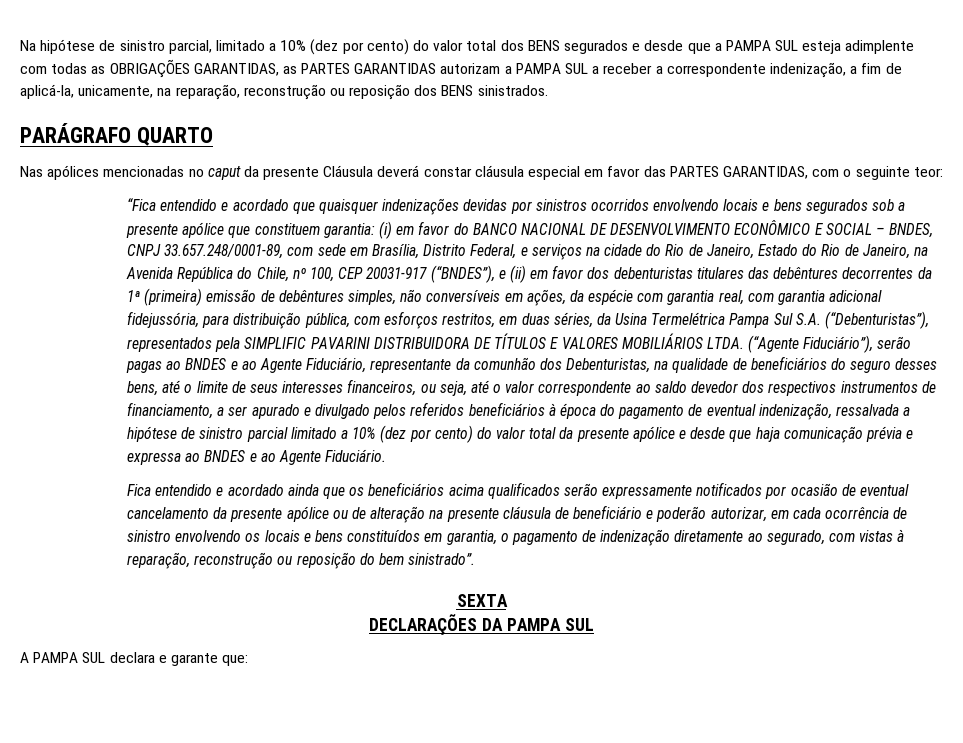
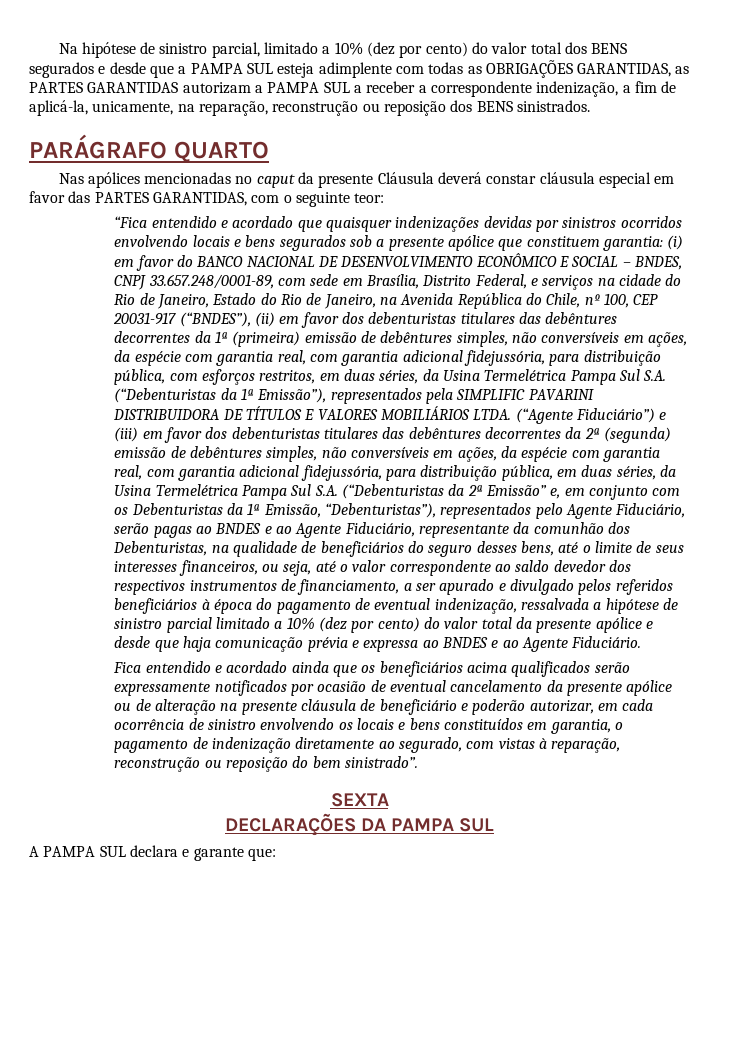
- (i) em favor do BANCO NACIONAL DE DESENVOLVIMENTO ECONÔMICO E SOCIAL – BNDES, CNPJ 33.657.248/0001-89, com sede em Brasília, Distrito Federal, e serviços na cidade do Rio de Janeiro, Estado do Rio de Janeiro, na Avenida República do Chile, nº 100, CEP 20031-917 (“BNDES”), e (ii) em favor dos debenturistas titulares das debêntures decorrentes da 1ª (primeira) emissão de debêntures simples, não conversíveis em ações, da espécie com garantia real, com garantia adicional fidejussória, para distribuição pública, com esforços restritos, em duas séries, da Usina Termelétrica Pampa Sul S.A. (“Debenturistas”), representados pela SIMPLIFIC PAVARINI DISTRIBUIDORA DE TÍTULOS E VALORES MOBILIÁRIOS LTDA.
+ (i) em favor do BANCO NACIONAL DE DESENVOLVIMENTO ECONÔMICO E SOCIAL – BNDES, CNPJ 33.657.248/0001-89, com sede em Brasília, Distrito Federal, e serviços na cidade do Rio de Janeiro, Estado do Rio de Janeiro, na Avenida República do Chile, nº 100, CEP 20031-917 (“BNDES”), (ii) em favor dos debenturistas titulares das debêntures decorrentes da 1ª (primeira) emissão de debêntures simples, não conversíveis em ações, da espécie com garantia real, com garantia adicional fidejussória, para distribuição pública, com esforços restritos, em duas séries, da Usina Termelétrica Pampa Sul S.A. (“Debenturistas da 1ª Emissão”), representados pela SIMPLIFIC PAVARINI DISTRIBUIDORA DE TÍTULOS E VALORES MOBILIÁRIOS LTDA.
- (“Agente Fiduciário”), serão pagas ao BNDES e ao Agente Fiduciário, representante da comunhão dos Debenturistas, na qualidade de beneficiários do seguro desses bens, até o limite de seus interesses financeiros, ou seja, até o valor correspondente ao saldo devedor dos respectivos instrumentos de financiamento, a ser apurado e divulgado pelos referidos beneficiários à época do pagamento de eventual indenização, ressalvada a hipótese de sinistro parcial limitado a 10% (dez por cento) do valor total da presente apólice e desde que haja comunicação prévia e expressa ao BNDES e ao Agente Fiduciário.
+ (“Agente Fiduciário”) e (iii) em favor dos debenturistas titulares das debêntures decorrentes da 2ª (segunda) emissão de debêntures simples, não conversíveis em ações, da espécie com garantia real, com garantia adicional fidejussória, para distribuição pública, em duas séries, da Usina Termelétrica Pampa Sul S.A. (“Debenturistas da 2ª Emissão” e, em conjunto com os Debenturistas da 1ª Emissão, “Debenturistas”), representados pelo Agente Fiduciário, serão pagas ao BNDES e ao Agente Fiduciário, representante da comunhão dos Debenturistas, na qualidade de beneficiários do seguro desses bens, até o limite de seus interesses financeiros, ou seja, até o valor correspondente ao saldo devedor dos respectivos instrumentos de financiamento, a ser apurado e divulgado pelos referidos beneficiários à época do pagamento de eventual indenização, ressalvada a hipótese de sinistro parcial limitado a 10% (dez por cento) do valor total da presente apólice e desde que haja comunicação prévia e expressa ao BNDES e ao Agente Fiduciário.

